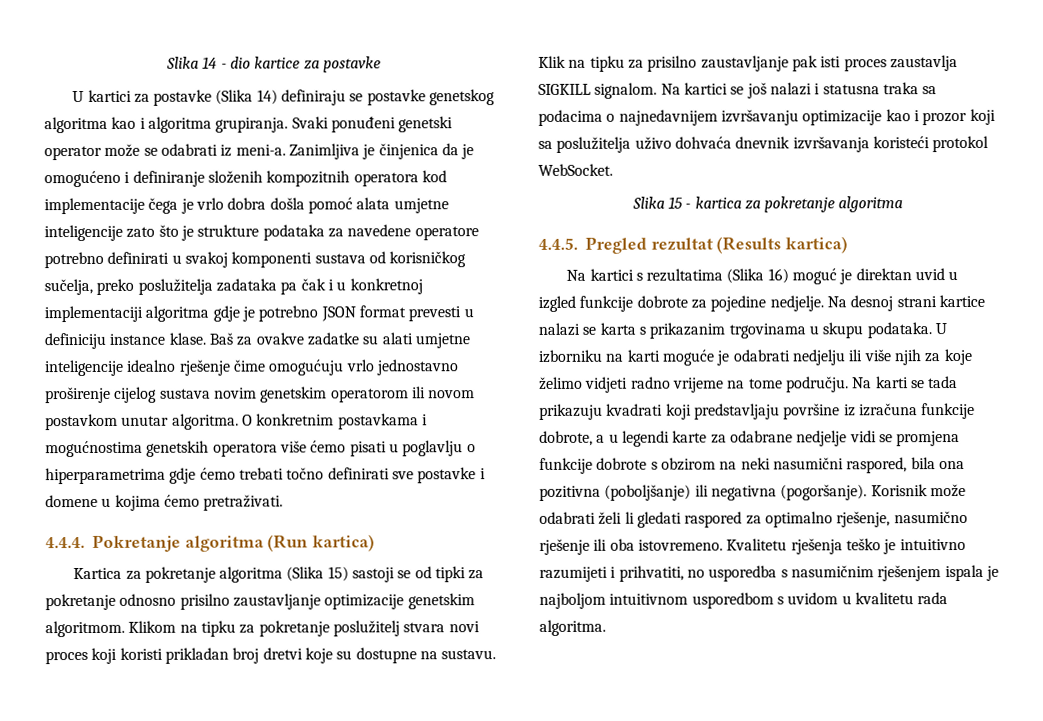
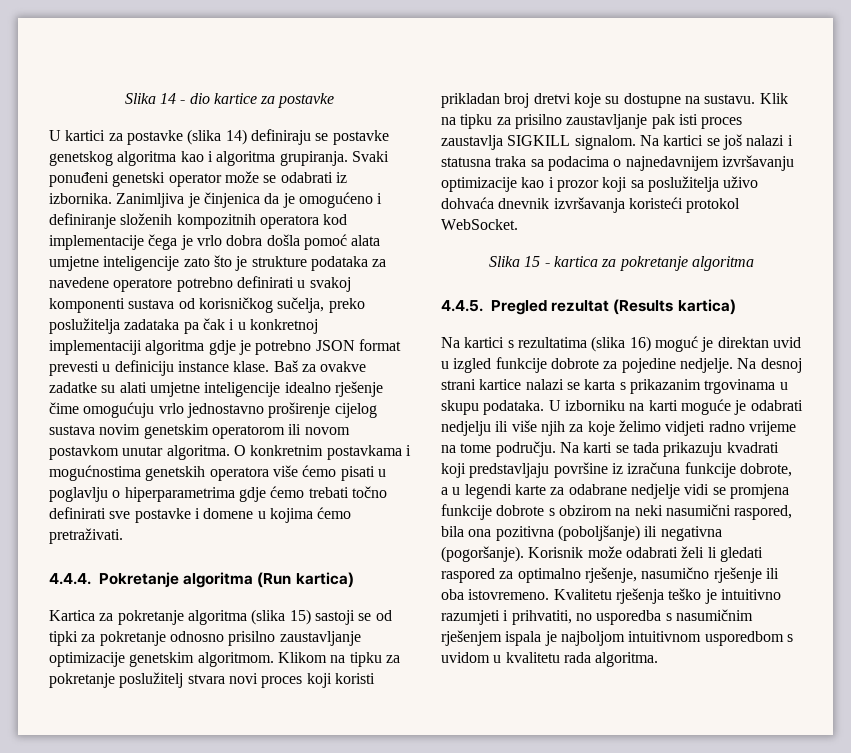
- U kartici za postavke (Slika 14) definiraju se postavke genetskog algoritma kao i algoritma grupiranja.
+ U kartici za postavke (slika 14) definiraju se postavke genetskog algoritma kao i algoritma grupiranja.
- Svaki ponuđeni genetski operator može se odabrati iz meni-a.
+ Svaki ponuđeni genetski operator može se odabrati iz izbornika.
- Kartica za pokretanje algoritma (Slika 15) sastoji se od tipki za pokretanje odnosno prisilno zaustavljanje optimizacije genetskim algoritmom.
+ Kartica za pokretanje algoritma (slika 15) sastoji se od tipki za pokretanje odnosno prisilno zaustavljanje optimizacije genetskim algoritmom.
- Na kartici s rezultatima (Slika 16) moguć je direktan uvid u izgled funkcije dobrote za pojedine nedjelje.
+ Na kartici s rezultatima (slika 16) moguć je direktan uvid u izgled funkcije dobrote za pojedine nedjelje.
- Kvalitetu rješenja teško je intuitivno razumijeti i prihvatiti, no usporedba s nasumičnim rješenjem ispala je najboljom intuitivnom usporedbom s uvidom u kvalitetu rada algoritma.
+ Kvalitetu rješenja teško je intuitivno razumjeti i prihvatiti, no usporedba s nasumičnim rješenjem ispala je najboljom intuitivnom usporedbom s uvidom u kvalitetu rada algoritma.

